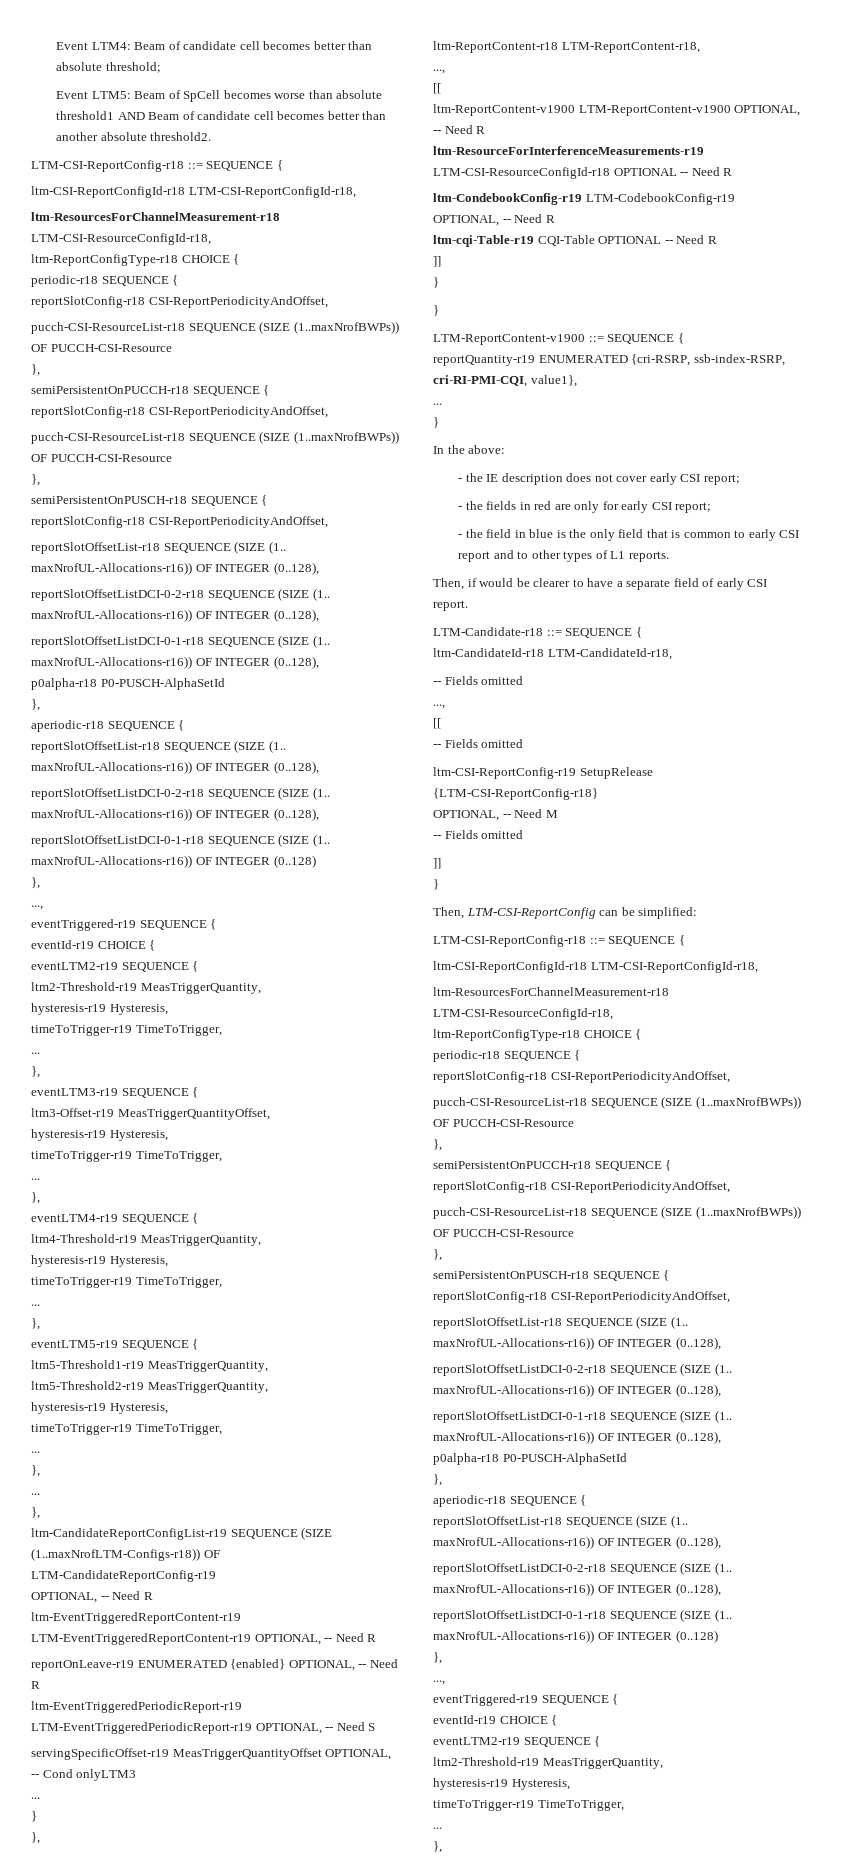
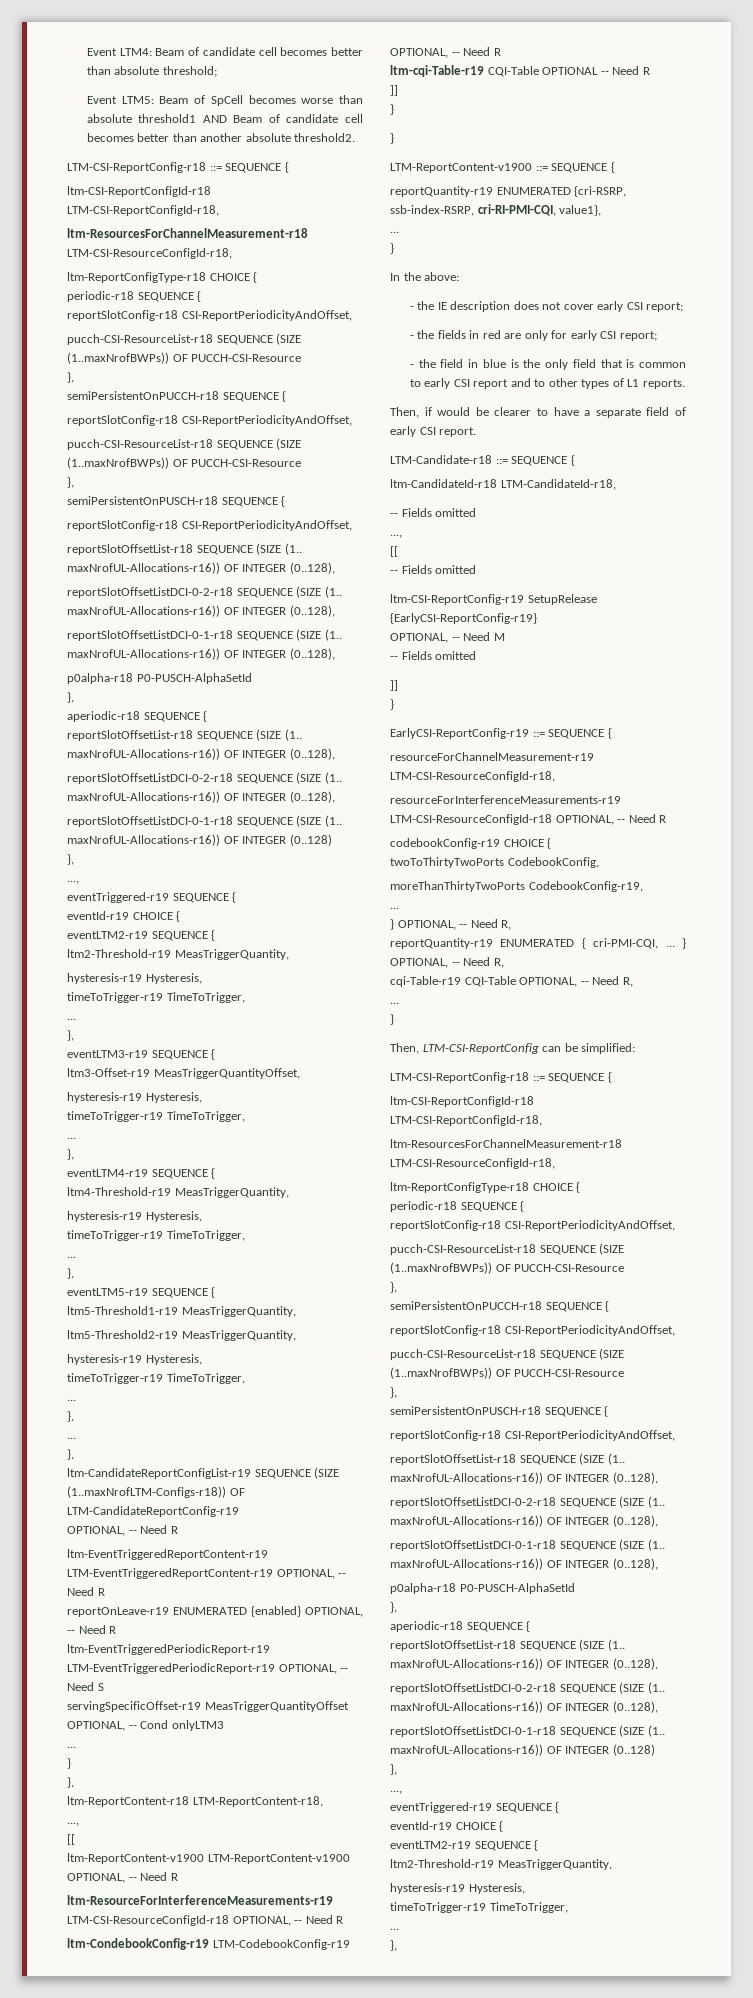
- ltm-ResourceForInterferenceMeasurements-r19 LTM-CSI-ResourceConfigId-r18 OPTIONAL -- Need R
+ ltm-ResourceForInterferenceMeasurements-r19 LTM-CSI-ResourceConfigId-r18 OPTIONAL, -- Need R
- ltm-CSI-ReportConfig-r19 SetupRelease {LTM-CSI-ReportConfig-r18}
+ ltm-CSI-ReportConfig-r19 SetupRelease {EarlyCSI-ReportConfig-r19}
+ EarlyCSI-ReportConfig-r19 ::= SEQUENCE {
+ resourceForChannelMeasurement-r19 LTM-CSI-ResourceConfigId-r18,
+ resourceForInterferenceMeasurements-r19 LTM-CSI-ResourceConfigId-r18 OPTIONAL, -- Need R
+ codebookConfig-r19 CHOICE {
+ twoToThirtyTwoPorts CodebookConfig,
+ moreThanThirtyTwoPorts CodebookConfig-r19,
+ ...
+ } OPTIONAL, -- Need R,
+ reportQuantity-r19 ENUMERATED { cri-PMI-CQI, ... } OPTIONAL, -- Need R,
+ cqi-Table-r19 CQI-Table OPTIONAL, -- Need R,
+ ...
+ }

